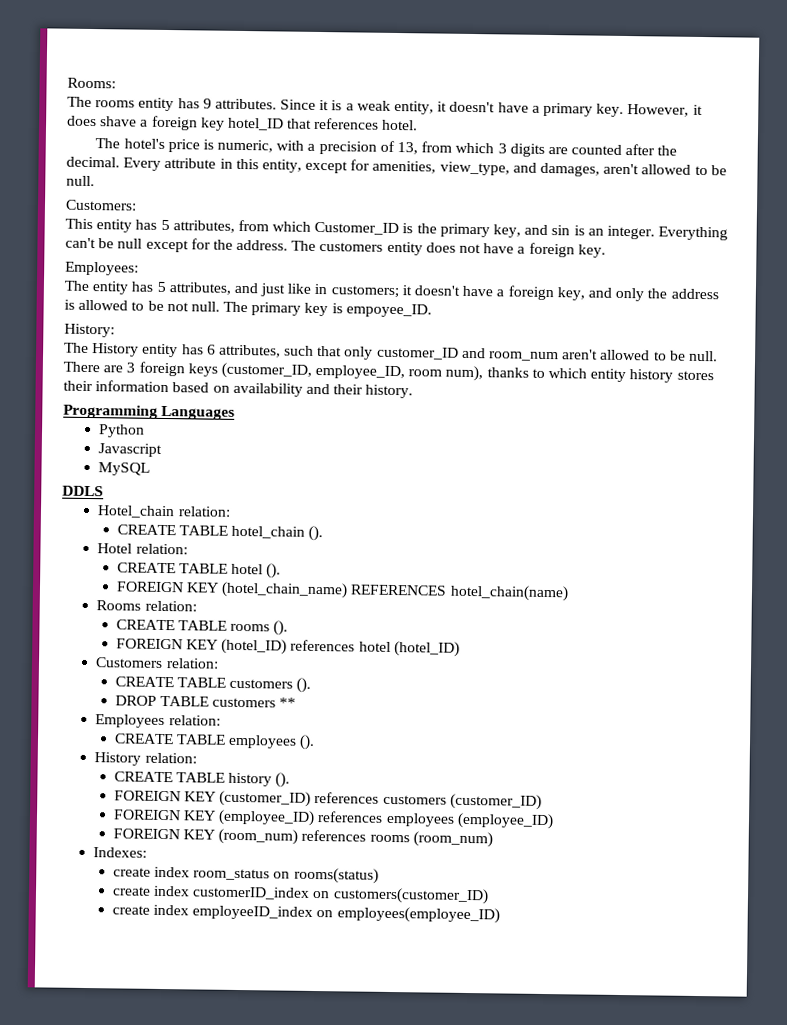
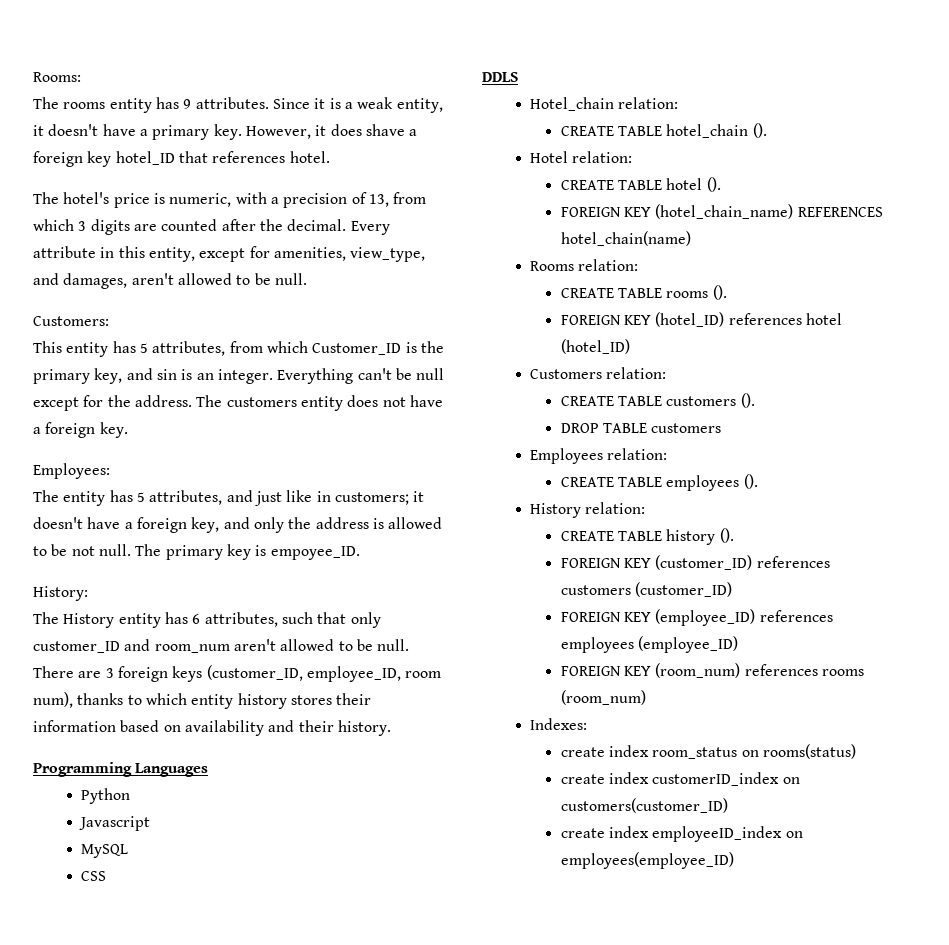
+ CSS
- DROP TABLE customers **
+ DROP TABLE customers

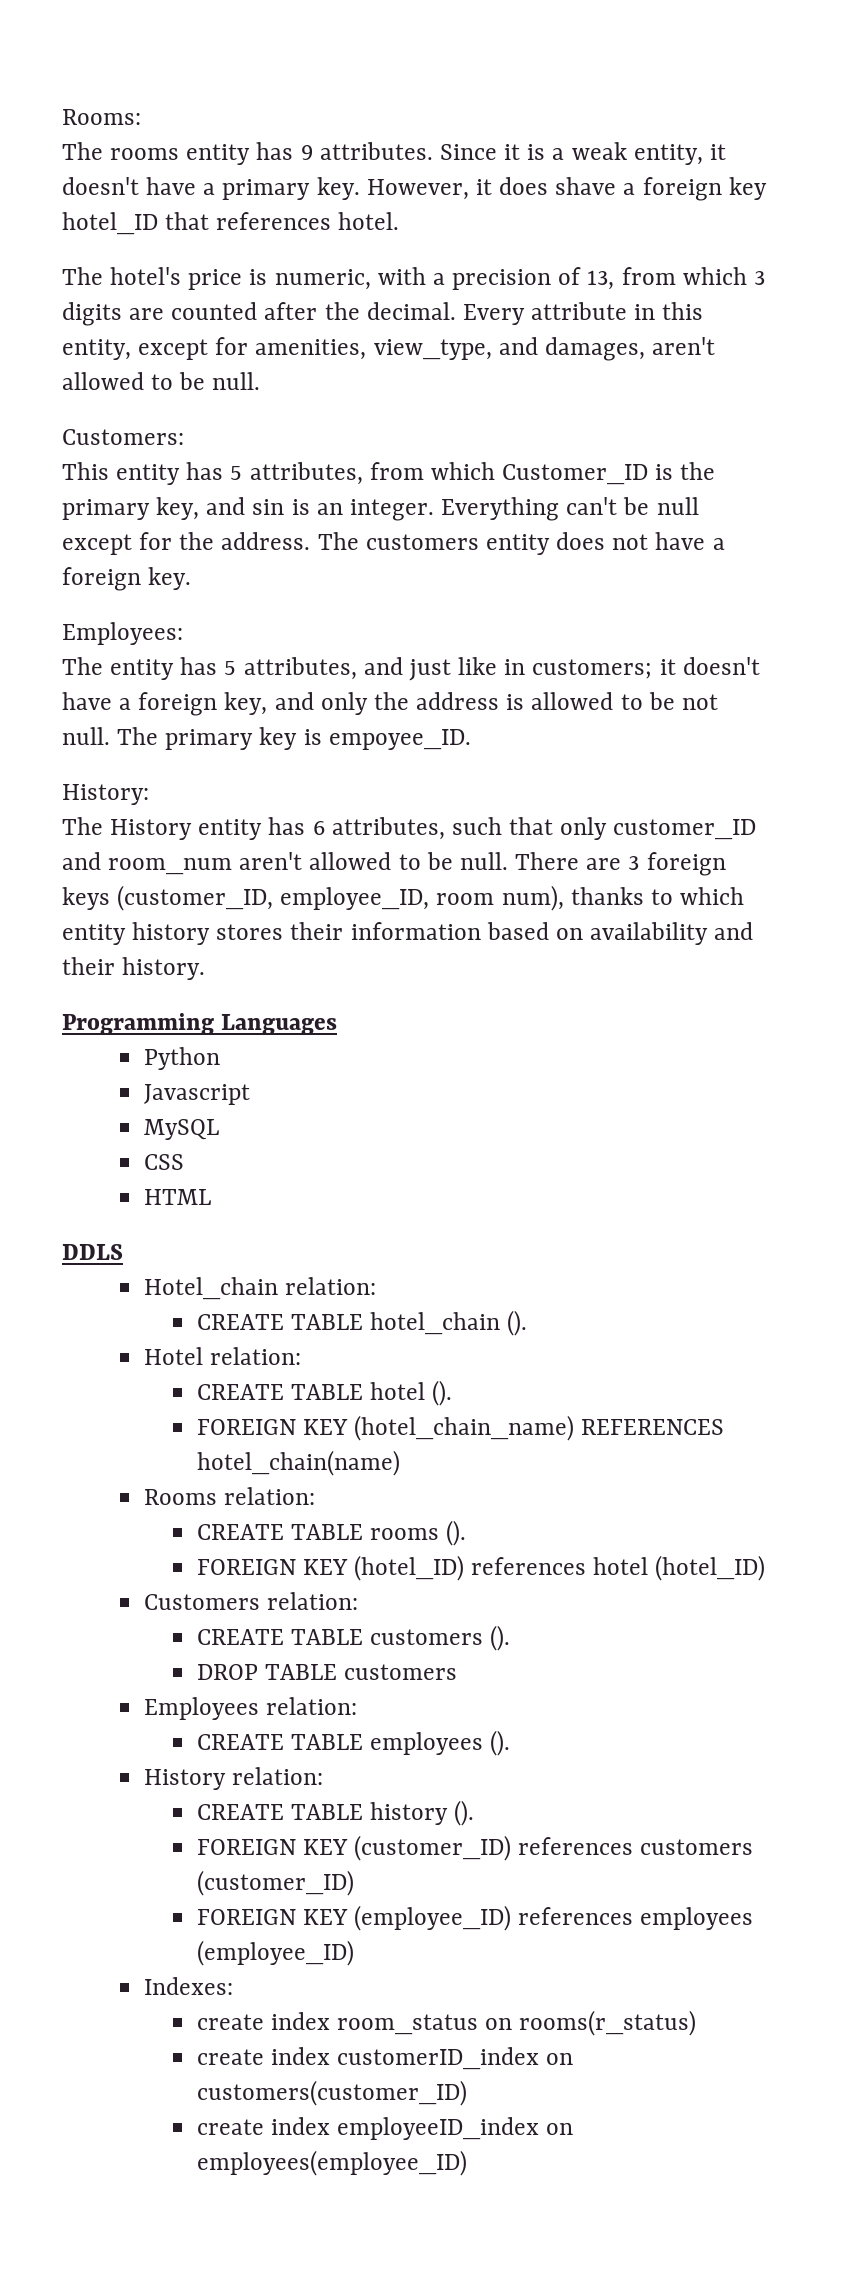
+ HTML
- FOREIGN KEY (room_num) references rooms (room_num)
- create index room_status on rooms(status)
+ create index room_status on rooms(r_status)

